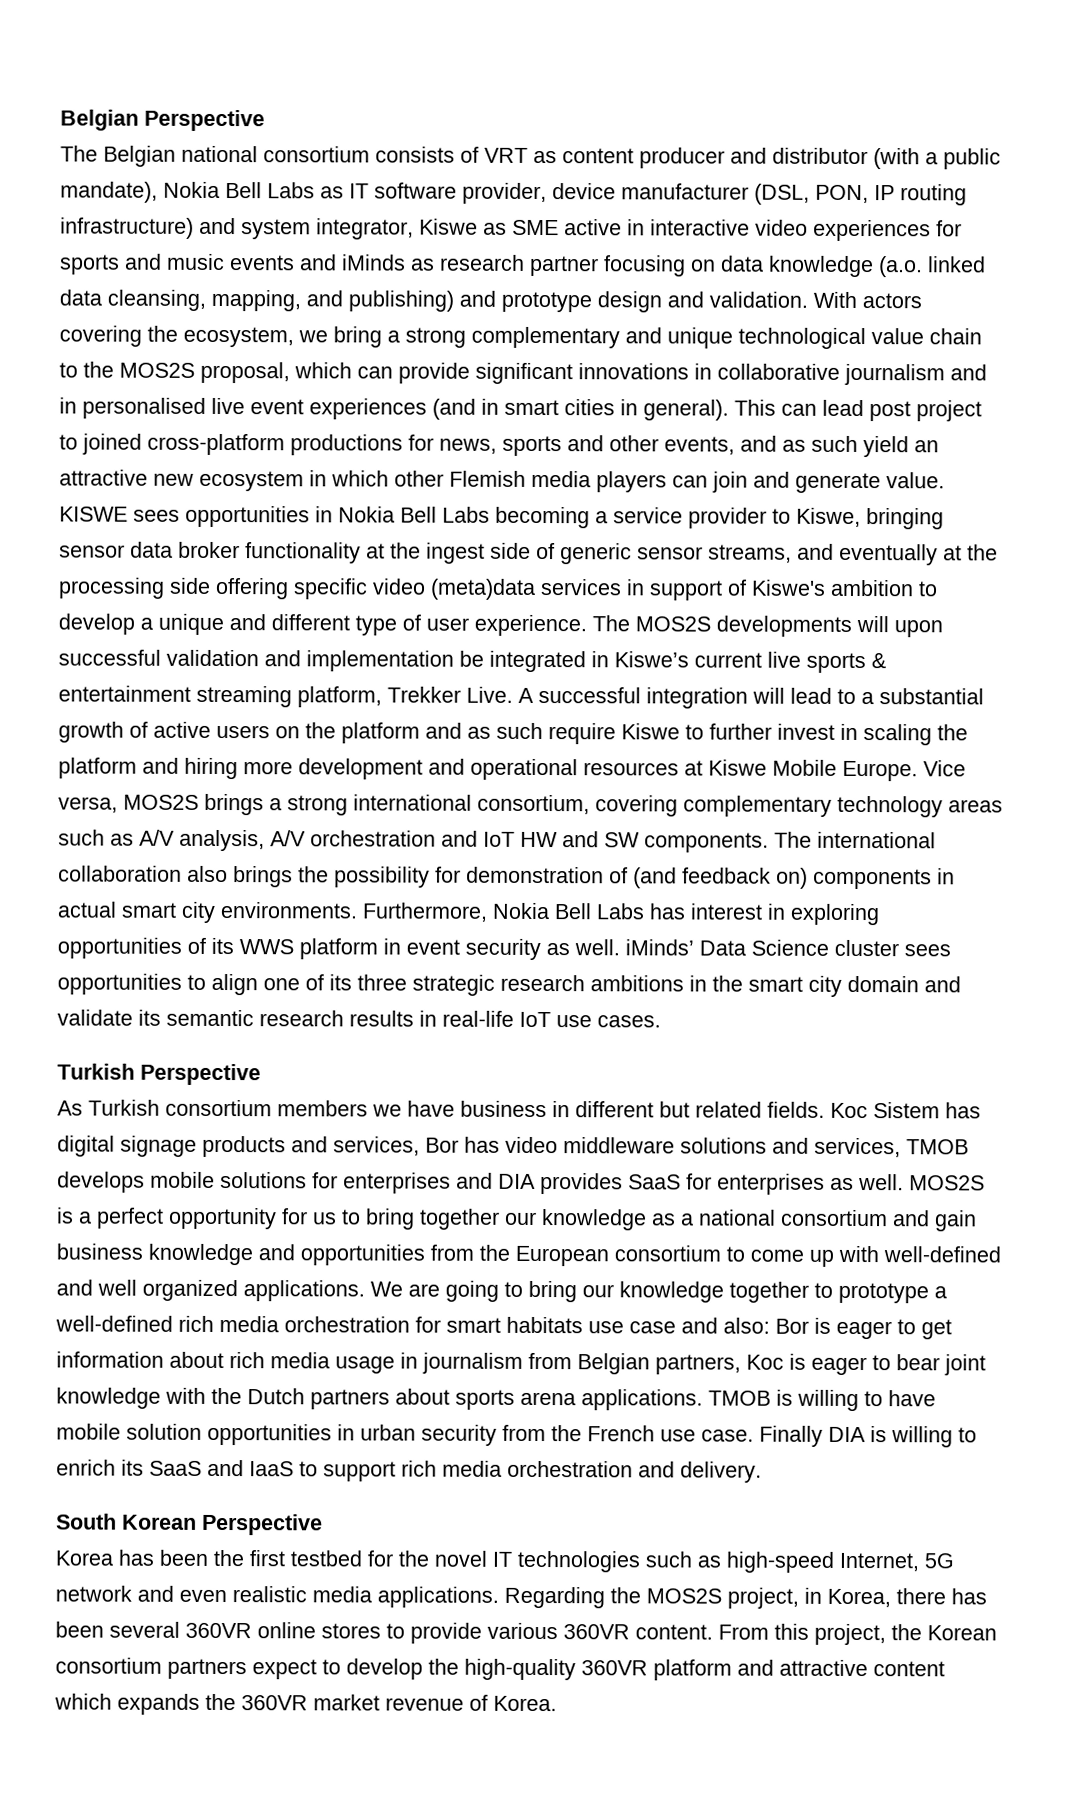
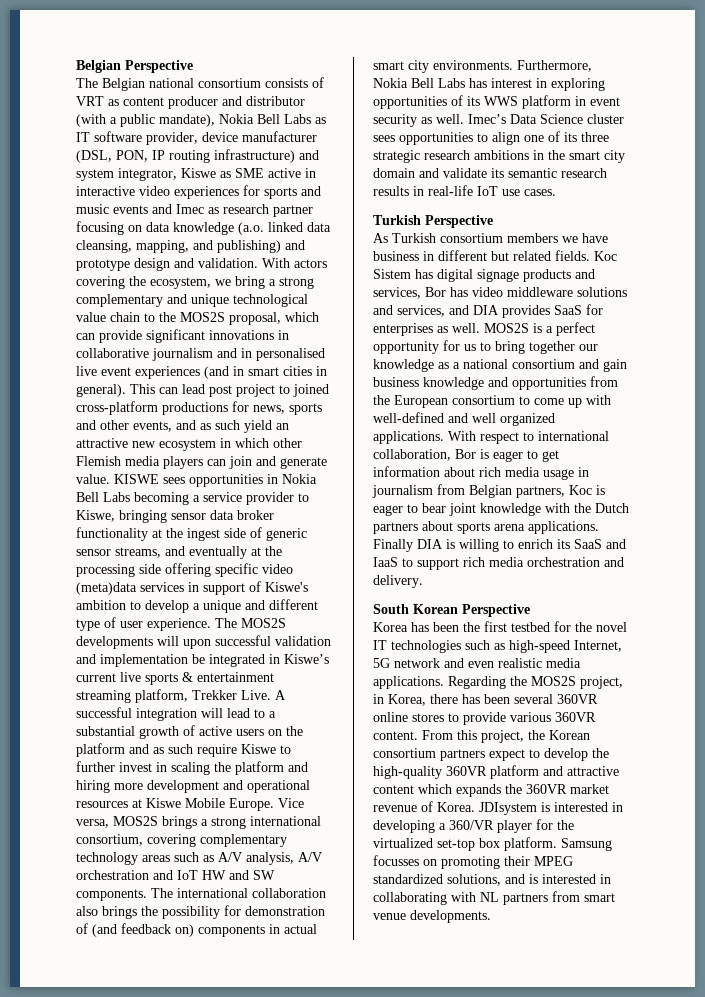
- The Belgian national consortium consists of VRT as content producer and distributor (with a public mandate), Nokia Bell Labs as IT software provider, device manufacturer (DSL, PON, IP routing infrastructure) and system integrator, Kiswe as SME active in interactive video experiences for sports and music events and iMinds as research partner focusing on data knowledge (a.o. linked data cleansing, mapping, and publishing) and prototype design and validation.
+ The Belgian national consortium consists of VRT as content producer and distributor (with a public mandate), Nokia Bell Labs as IT software provider, device manufacturer (DSL, PON, IP routing infrastructure) and system integrator, Kiswe as SME active in interactive video experiences for sports and music events and Imec as research partner focusing on data knowledge (a.o. linked data cleansing, mapping, and publishing) and prototype design and validation.
- Furthermore, Nokia Bell Labs has interest in exploring opportunities of its WWS platform in event security as well. iMinds’ Data Science cluster sees opportunities to align one of its three strategic research ambitions in the smart city domain and validate its semantic research results in real-life IoT use cases.
+ Furthermore, Nokia Bell Labs has interest in exploring opportunities of its WWS platform in event security as well. Imec’s Data Science cluster sees opportunities to align one of its three strategic research ambitions in the smart city domain and validate its semantic research results in real-life IoT use cases.
- Koc Sistem has digital signage products and services, Bor has video middleware solutions and services, TMOB develops mobile solutions for enterprises and DIA provides SaaS for enterprises as well.
+ Koc Sistem has digital signage products and services, Bor has video middleware solutions and services, and DIA provides SaaS for enterprises as well.
- We are going to bring our knowledge together to prototype a well-defined rich media orchestration for smart habitats use case and also: Bor is eager to get information about rich media usage in journalism from Belgian partners, Koc is eager to bear joint knowledge with the Dutch partners about sports arena applications.
+ With respect to international collaboration, Bor is eager to get information about rich media usage in journalism from Belgian partners, Koc is eager to bear joint knowledge with the Dutch partners about sports arena applications.
- TMOB is willing to have mobile solution opportunities in urban security from the French use case.
+ JDIsystem is interested in developing a 360/VR player for the virtualized set-top box platform. Samsung focusses on promoting their MPEG standardized solutions, and is interested in collaborating with NL partners from smart venue developments.

